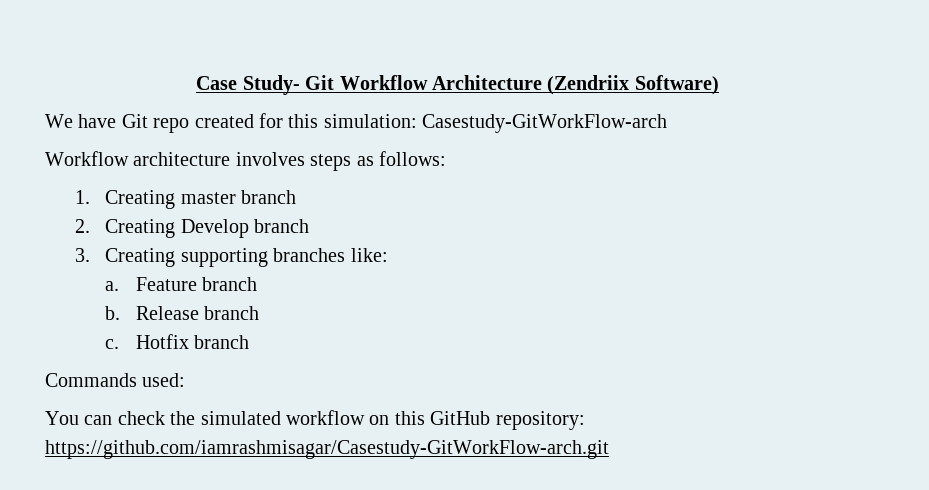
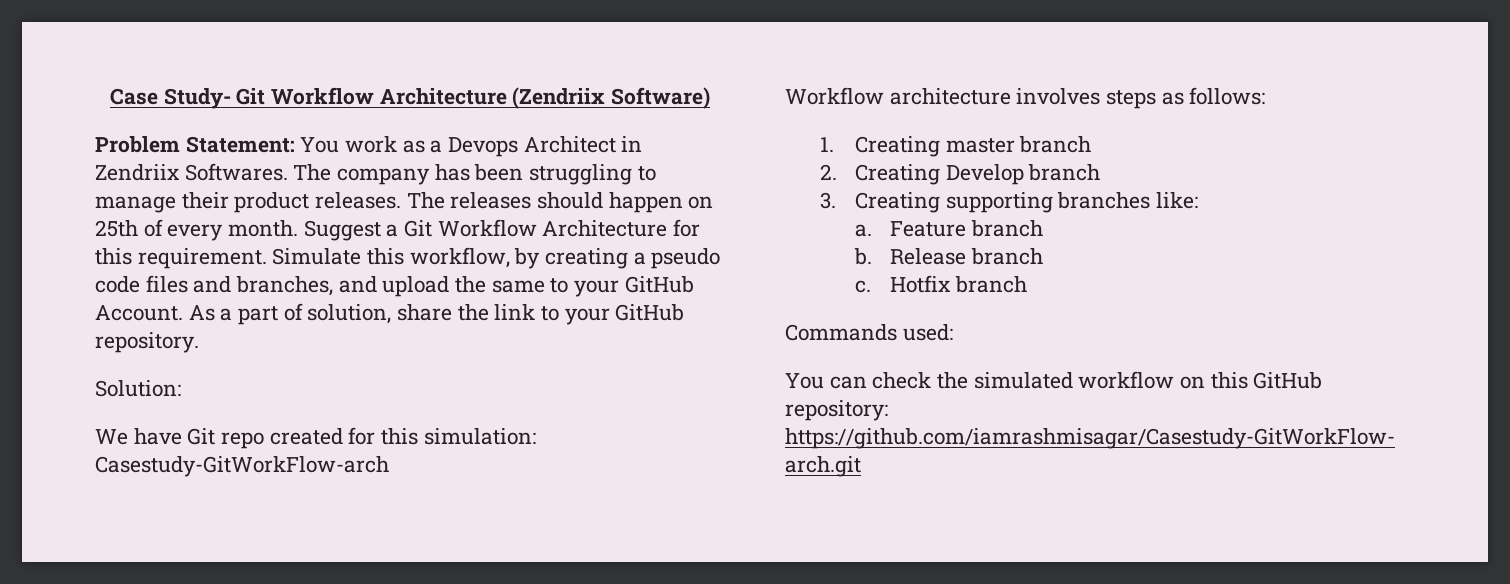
+ Problem Statement: You work as a Devops Architect in Zendriix Softwares. The company has been struggling to manage their product releases. The releases should happen on 25th of every month. Suggest a Git Workflow Architecture for this requirement. Simulate this workflow, by creating a pseudo code files and branches, and upload the same to your GitHub Account. As a part of solution, share the link to your GitHub repository.
+ Solution:

